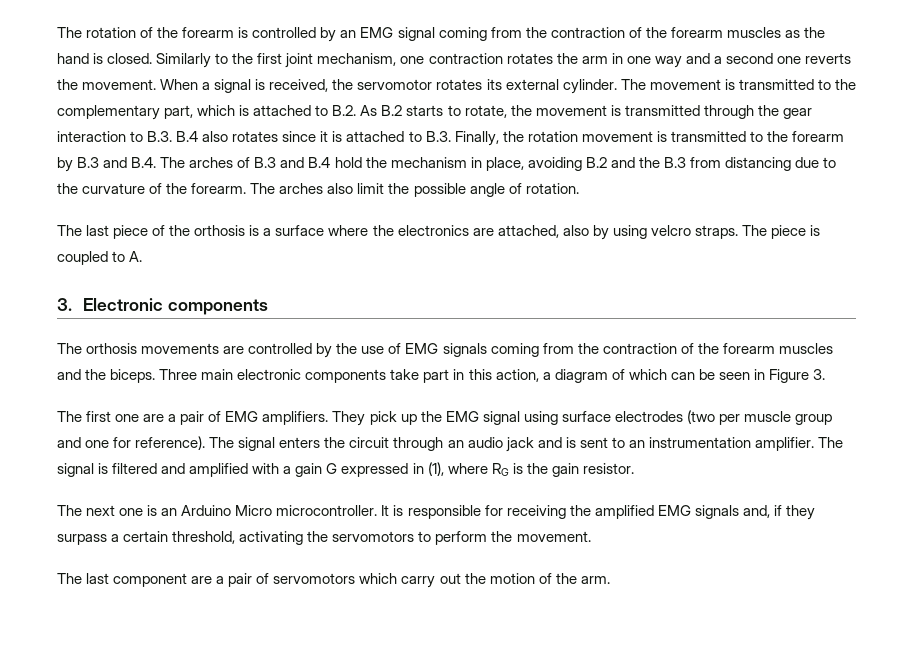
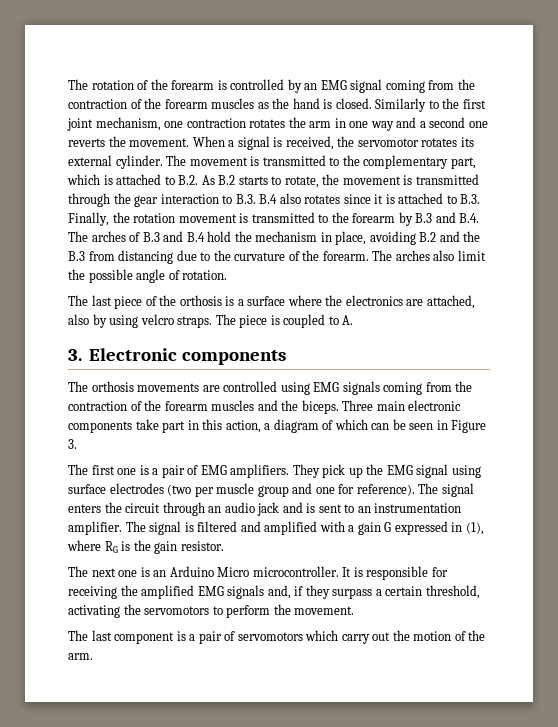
- The orthosis movements are controlled by the use of EMG signals coming from the contraction of the forearm muscles and the biceps.
+ The orthosis movements are controlled using EMG signals coming from the contraction of the forearm muscles and the biceps.
- The first one are a pair of EMG amplifiers.
+ The first one is a pair of EMG amplifiers.
- The last component are a pair of servomotors which carry out the motion of the arm.
+ The last component is a pair of servomotors which carry out the motion of the arm.

